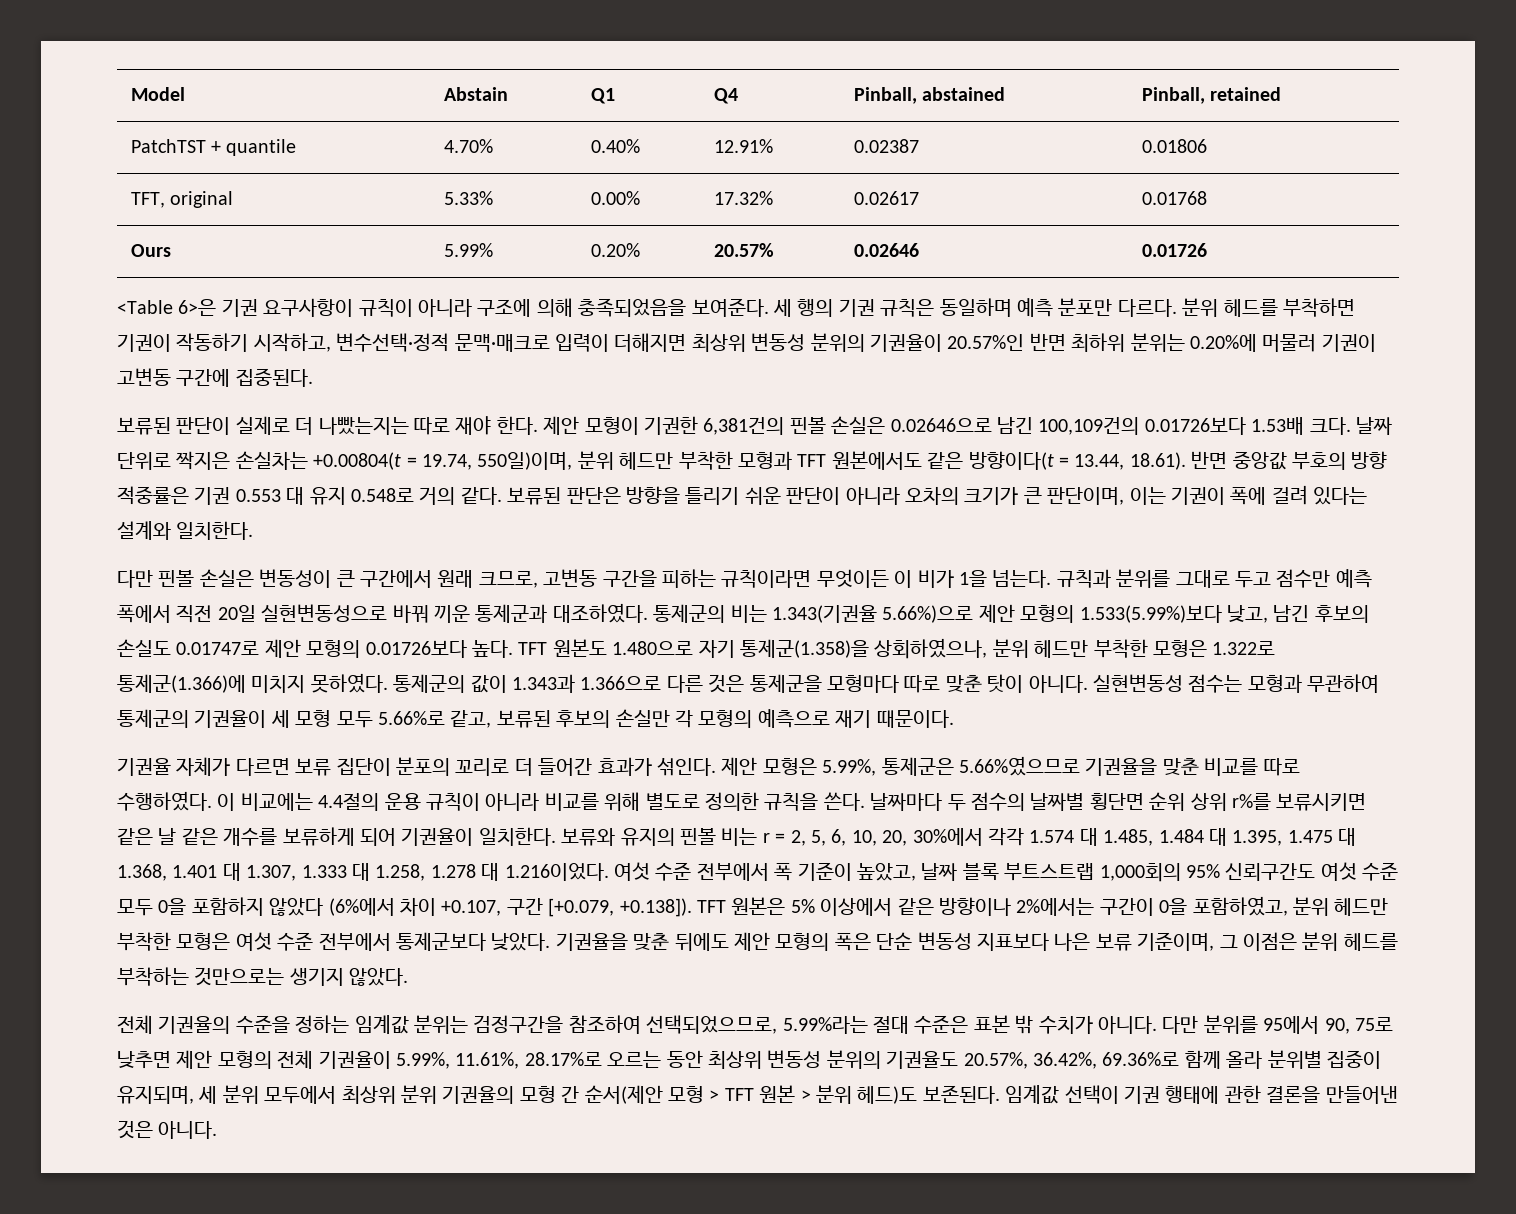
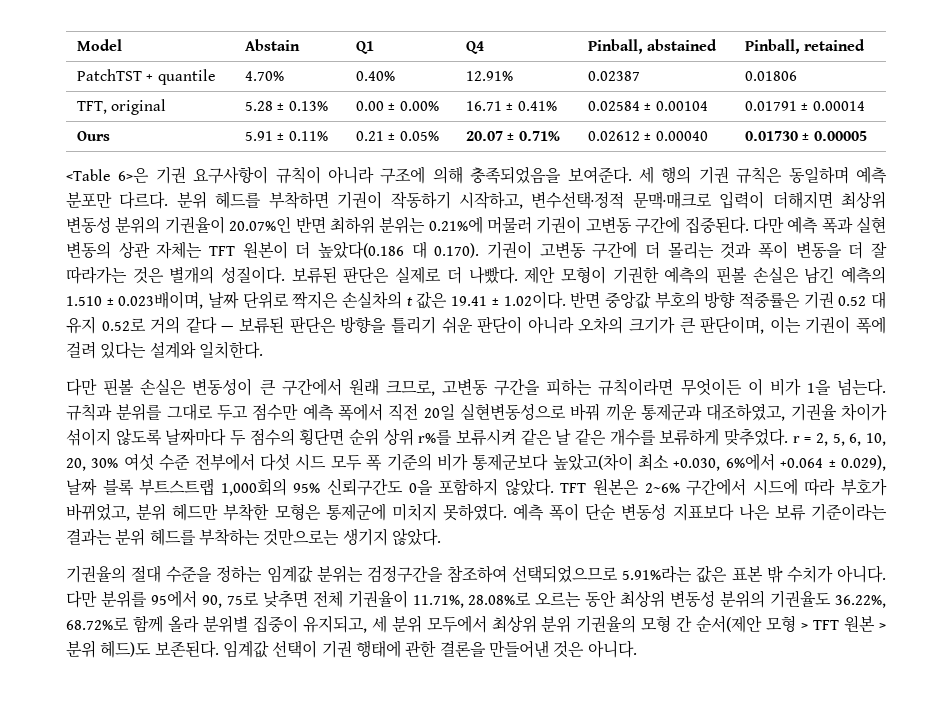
- TFT, original | 5.33% | 0.00% | 17.32% | 0.02617 | 0.01768
- Ours | 5.99% | 0.20% | 20.57% | 0.02646 | 0.01726
+ TFT, original | 5.28 ± 0.13% | 0.00 ± 0.00% | 16.71 ± 0.41% | 0.02584 ± 0.00104 | 0.01791 ± 0.00014
+ Ours | 5.91 ± 0.11% | 0.21 ± 0.05% | 20.07 ± 0.71% | 0.02612 ± 0.00040 | 0.01730 ± 0.00005
- 분위 헤드를 부착하면 기권이 작동하기 시작하고, 변수선택·정적 문맥·매크로 입력이 더해지면 최상위 변동성 분위의 기권율이 20.57%인 반면 최하위 분위는 0.20%에 머물러 기권이 고변동 구간에 집중된다.
- 보류된 판단이 실제로 더 나빴는지는 따로 재야 한다.
+ 분위 헤드를 부착하면 기권이 작동하기 시작하고, 변수선택·정적 문맥·매크로 입력이 더해지면 최상위 변동성 분위의 기권율이 20.07%인 반면 최하위 분위는 0.21%에 머물러 기권이 고변동 구간에 집중된다. 다만 예측 폭과 실현 변동의 상관 자체는 TFT 원본이 더 높았다(0.186 대 0.170). 기권이 고변동 구간에 더 몰리는 것과 폭이 변동을 더 잘 따라가는 것은 별개의 성질이다. 보류된 판단은 실제로 더 나빴다.
- 제안 모형이 기권한 6,381건의 핀볼 손실은 0.02646으로 남긴 100,109건의 0.01726보다 1.53배 크다. 날짜 단위로 짝지은 손실차는 +0.00804(t = 19.74, 550일)이며, 분위 헤드만 부착한 모형과 TFT 원본에서도 같은 방향이다(t = 13.44, 18.61). 반면 중앙값 부호의 방향 적중률은 기권 0.553 대 유지 0.548로 거의 같다. 보류된 판단은 방향을 틀리기 쉬운 판단이 아니라 오차의 크기가 큰 판단이며, 이는 기권이 폭에 걸려 있다는 설계와 일치한다.
+ 제안 모형이 기권한 예측의 핀볼 손실은 남긴 예측의 1.510 ± 0.023배이며, 날짜 단위로 짝지은 손실차의 t 값은 19.41 ± 1.02이다. 반면 중앙값 부호의 방향 적중률은 기권 0.52 대 유지 0.52로 거의 같다 — 보류된 판단은 방향을 틀리기 쉬운 판단이 아니라 오차의 크기가 큰 판단이며, 이는 기권이 폭에 걸려 있다는 설계와 일치한다.
- 규칙과 분위를 그대로 두고 점수만 예측 폭에서 직전 20일 실현변동성으로 바꿔 끼운 통제군과 대조하였다. 통제군의 비는 1.343(기권율 5.66%)으로 제안 모형의 1.533(5.99%)보다 낮고, 남긴 후보의 손실도 0.01747로 제안 모형의 0.01726보다 높다. TFT 원본도 1.480으로 자기 통제군(1.358)을 상회하였으나, 분위 헤드만 부착한 모형은 1.322로 통제군(1.366)에 미치지 못하였다. 통제군의 값이 1.343과 1.366으로 다른 것은 통제군을 모형마다 따로 맞춘 탓이 아니다. 실현변동성 점수는 모형과 무관하여 통제군의 기권율이 세 모형 모두 5.66%로 같고, 보류된 후보의 손실만 각 모형의 예측으로 재기 때문이다.
- 기권율 자체가 다르면 보류 집단이 분포의 꼬리로 더 들어간 효과가 섞인다. 제안 모형은 5.99%, 통제군은 5.66%였으므로 기권율을 맞춘 비교를 따로 수행하였다. 이 비교에는 4.4절의 운용 규칙이 아니라 비교를 위해 별도로 정의한 규칙을 쓴다. 날짜마다 두 점수의 날짜별 횡단면 순위 상위 r%를 보류시키면 같은 날 같은 개수를 보류하게 되어 기권율이 일치한다. 보류와 유지의 핀볼 비는 r = 2, 5, 6, 10, 20, 30%에서 각각 1.574 대 1.485, 1.484 대 1.395, 1.475 대 1.368, 1.401 대 1.307, 1.333 대 1.258, 1.278 대 1.216이었다. 여섯 수준 전부에서 폭 기준이 높았고, 날짜 블록 부트스트랩 1,000회의 95% 신뢰구간도 여섯 수준 모두 0을 포함하지 않았다 (6%에서 차이 +0.107, 구간 [+0.079, +0.138]). TFT 원본은 5% 이상에서 같은 방향이나 2%에서는 구간이 0을 포함하였고, 분위 헤드만 부착한 모형은 여섯 수준 전부에서 통제군보다 낮았다. 기권율을 맞춘 뒤에도 제안 모형의 폭은 단순 변동성 지표보다 나은 보류 기준이며, 그 이점은 분위 헤드를 부착하는 것만으로는 생기지 않았다.
+ 규칙과 분위를 그대로 두고 점수만 예측 폭에서 직전 20일 실현변동성으로 바꿔 끼운 통제군과 대조하였고, 기권율 차이가 섞이지 않도록 날짜마다 두 점수의 횡단면 순위 상위 r%를 보류시켜 같은 날 같은 개수를 보류하게 맞추었다. r = 2, 5, 6, 10, 20, 30% 여섯 수준 전부에서 다섯 시드 모두 폭 기준의 비가 통제군보다 높았고(차이 최소 +0.030, 6%에서 +0.064 ± 0.029), 날짜 블록 부트스트랩 1,000회의 95% 신뢰구간도 0을 포함하지 않았다. TFT 원본은 2~6% 구간에서 시드에 따라 부호가 바뀌었고, 분위 헤드만 부착한 모형은 통제군에 미치지 못하였다. 예측 폭이 단순 변동성 지표보다 나은 보류 기준이라는 결과는 분위 헤드를 부착하는 것만으로는 생기지 않았다.
- 전체 기권율의 수준을 정하는 임계값 분위는 검정구간을 참조하여 선택되었으므로, 5.99%라는 절대 수준은 표본 밖 수치가 아니다.
+ 기권율의 절대 수준을 정하는 임계값 분위는 검정구간을 참조하여 선택되었으므로 5.91%라는 값은 표본 밖 수치가 아니다.
- 다만 분위를 95에서 90, 75로 낮추면 제안 모형의 전체 기권율이 5.99%, 11.61%, 28.17%로 오르는 동안 최상위 변동성 분위의 기권율도 20.57%, 36.42%, 69.36%로 함께 올라 분위별 집중이 유지되며, 세 분위 모두에서 최상위 분위 기권율의 모형 간 순서(제안 모형 > TFT 원본 > 분위 헤드)도 보존된다.
+ 다만 분위를 95에서 90, 75로 낮추면 전체 기권율이 11.71%, 28.08%로 오르는 동안 최상위 변동성 분위의 기권율도 36.22%, 68.72%로 함께 올라 분위별 집중이 유지되고, 세 분위 모두에서 최상위 분위 기권율의 모형 간 순서(제안 모형 > TFT 원본 > 분위 헤드)도 보존된다.

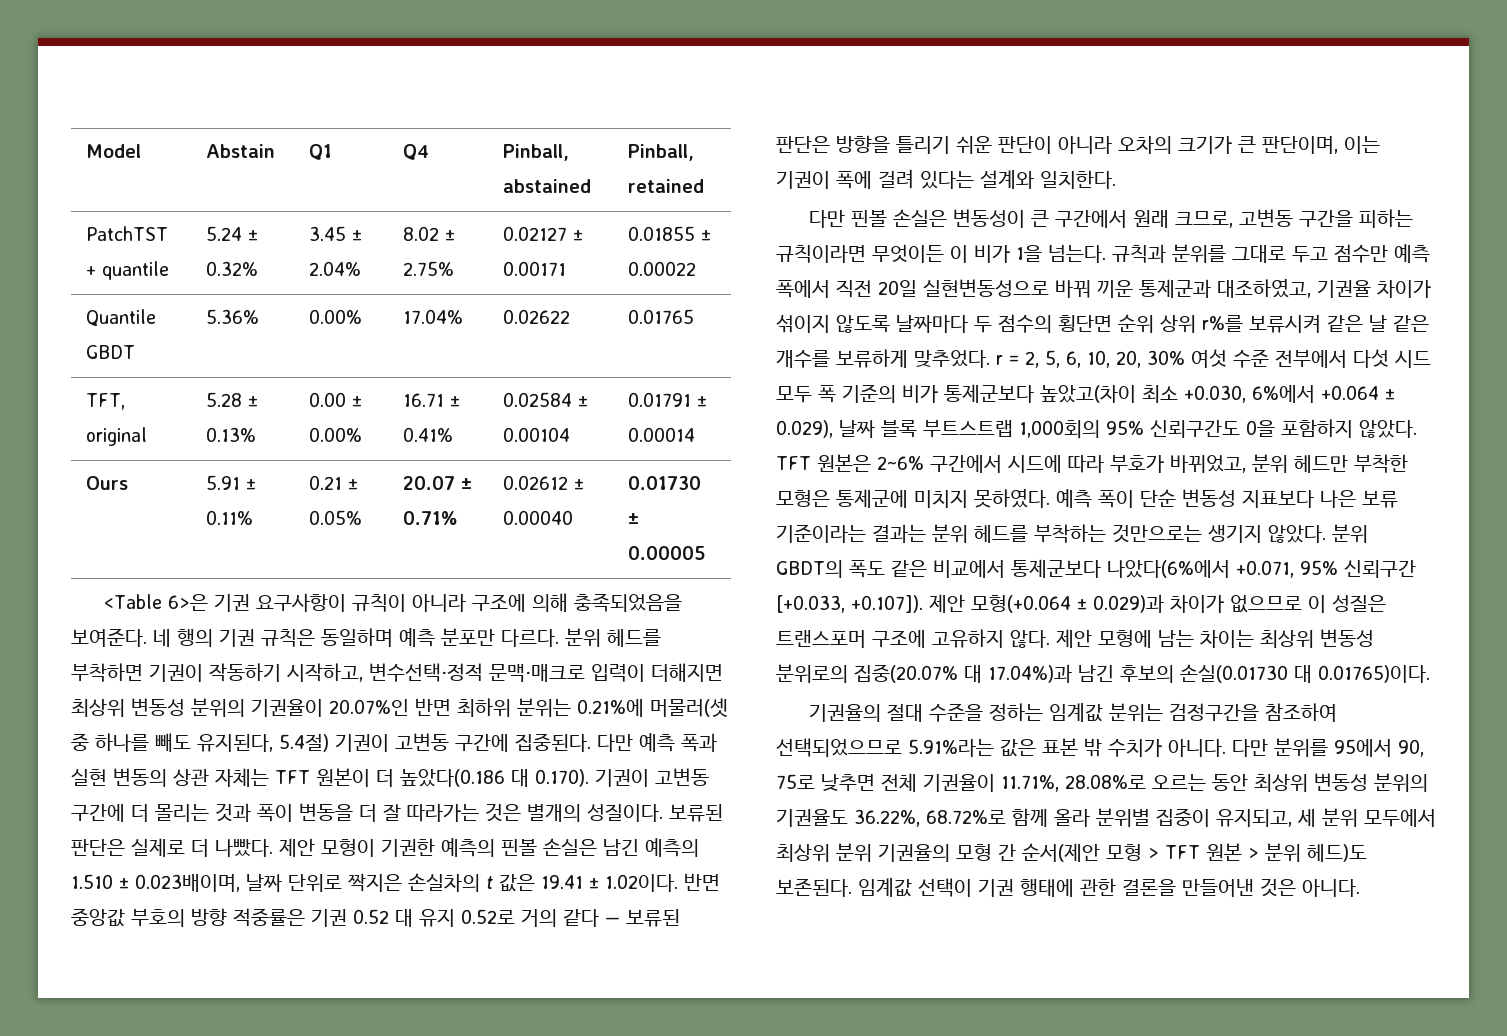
- PatchTST + quantile | 4.70% | 0.40% | 12.91% | 0.02387 | 0.01806
+ PatchTST + quantile | 5.24 ± 0.32% | 3.45 ± 2.04% | 8.02 ± 2.75% | 0.02127 ± 0.00171 | 0.01855 ± 0.00022
+ Quantile GBDT | 5.36% | 0.00% | 17.04% | 0.02622 | 0.01765
- 세 행의 기권 규칙은 동일하며 예측 분포만 다르다.
+ 네 행의 기권 규칙은 동일하며 예측 분포만 다르다.
- 분위 헤드를 부착하면 기권이 작동하기 시작하고, 변수선택·정적 문맥·매크로 입력이 더해지면 최상위 변동성 분위의 기권율이 20.07%인 반면 최하위 분위는 0.21%에 머물러 기권이 고변동 구간에 집중된다.
+ 분위 헤드를 부착하면 기권이 작동하기 시작하고, 변수선택·정적 문맥·매크로 입력이 더해지면 최상위 변동성 분위의 기권율이 20.07%인 반면 최하위 분위는 0.21%에 머물러(셋 중 하나를 빼도 유지된다, 5.4절) 기권이 고변동 구간에 집중된다.
+ 분위 GBDT의 폭도 같은 비교에서 통제군보다 나았다(6%에서 +0.071, 95% 신뢰구간 [+0.033, +0.107]). 제안 모형(+0.064 ± 0.029)과 차이가 없으므로 이 성질은 트랜스포머 구조에 고유하지 않다. 제안 모형에 남는 차이는 최상위 변동성 분위로의 집중(20.07% 대 17.04%)과 남긴 후보의 손실(0.01730 대 0.01765)이다.

